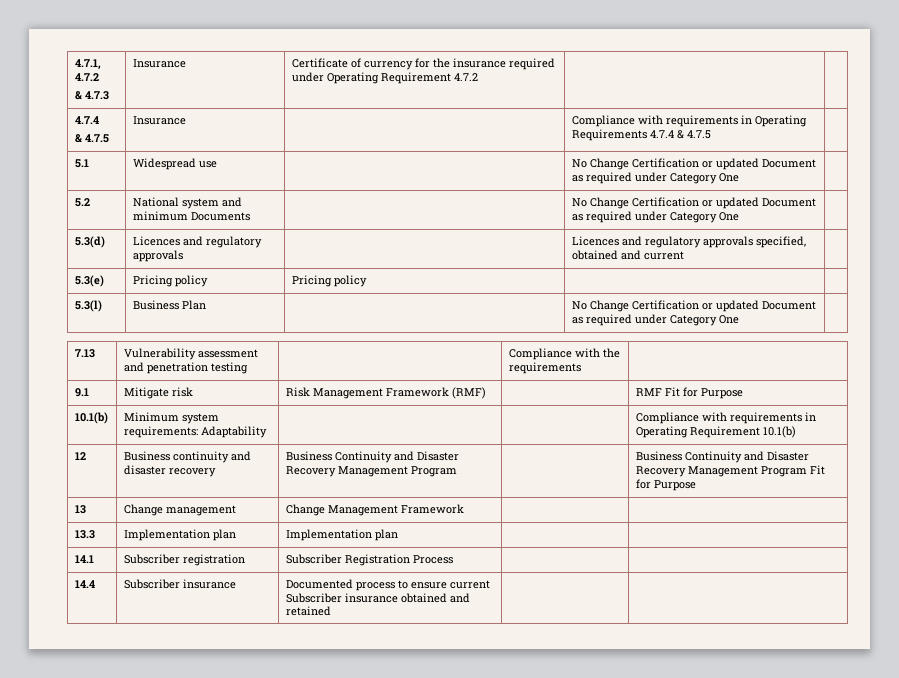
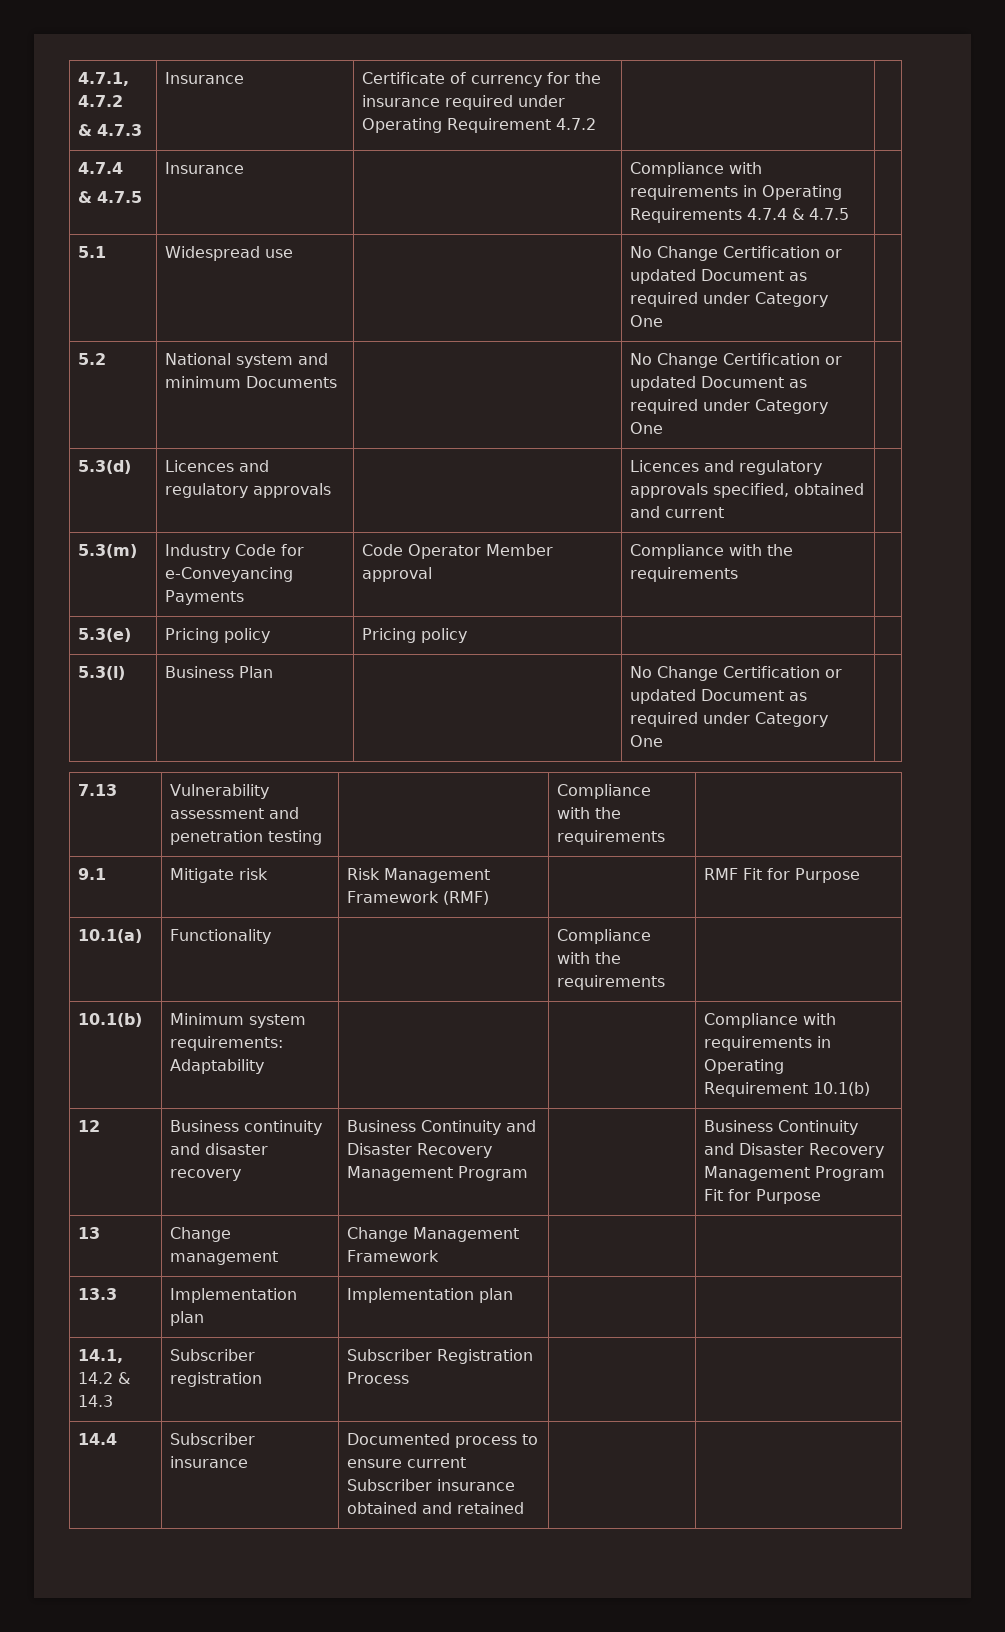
+ 5.3(m) | Industry Code for e-Conveyancing Payments | Code Operator Member approval | Compliance with the requirements |
+ 10.1(a) | Functionality | | Compliance with the requirements |
- 14.1 | Subscriber registration | Subscriber Registration Process | |
+ 14.1, 14.2 & 14.3 | Subscriber registration | Subscriber Registration Process | |

